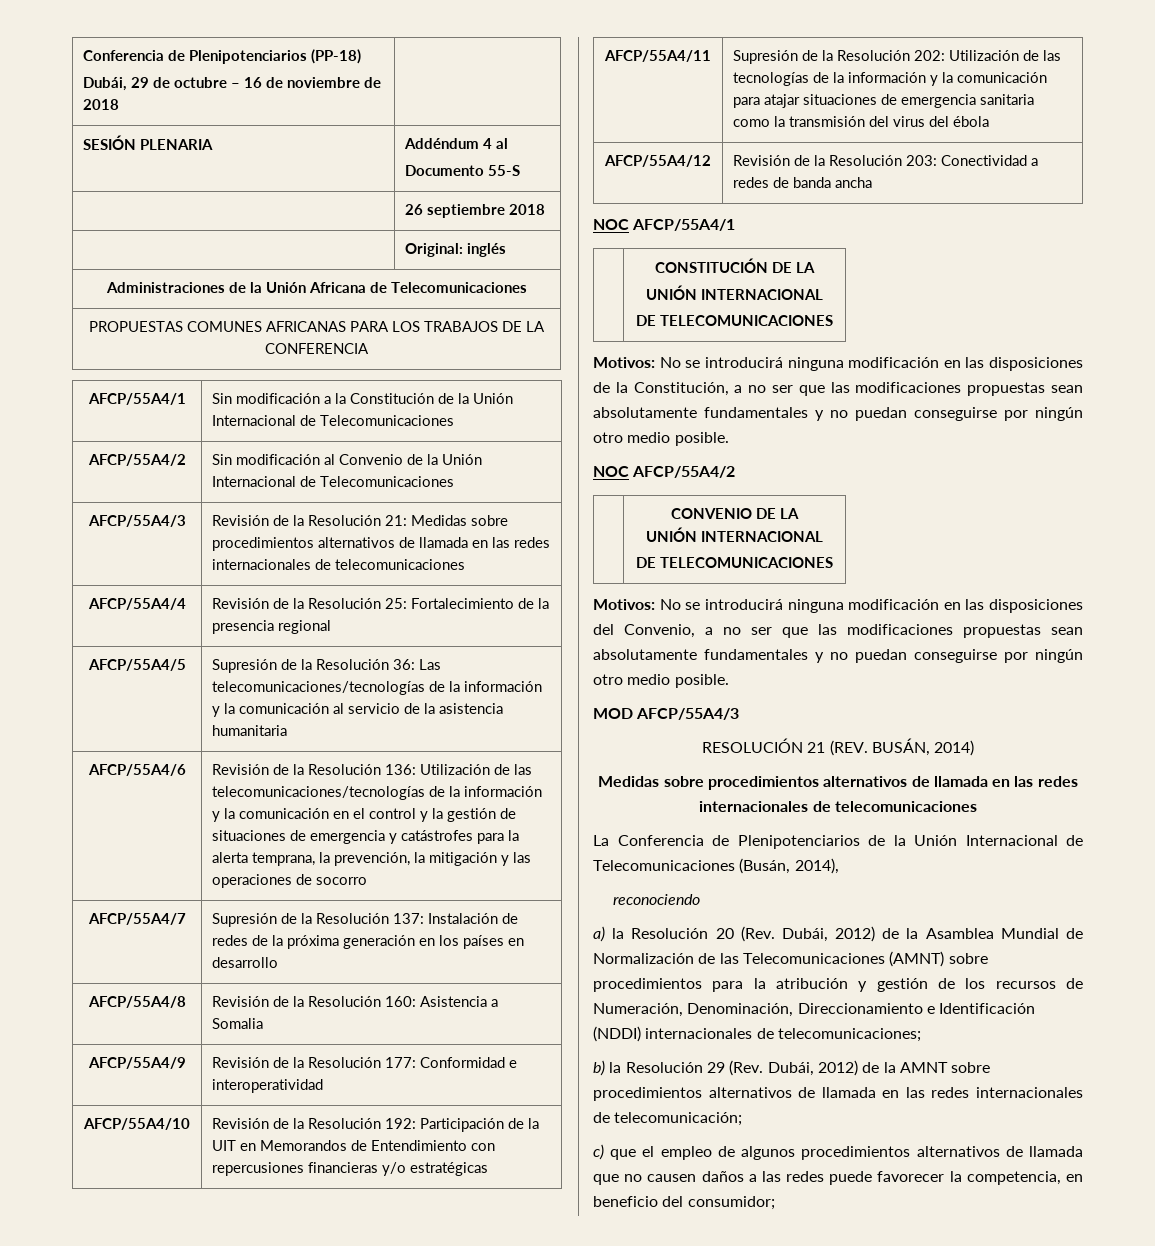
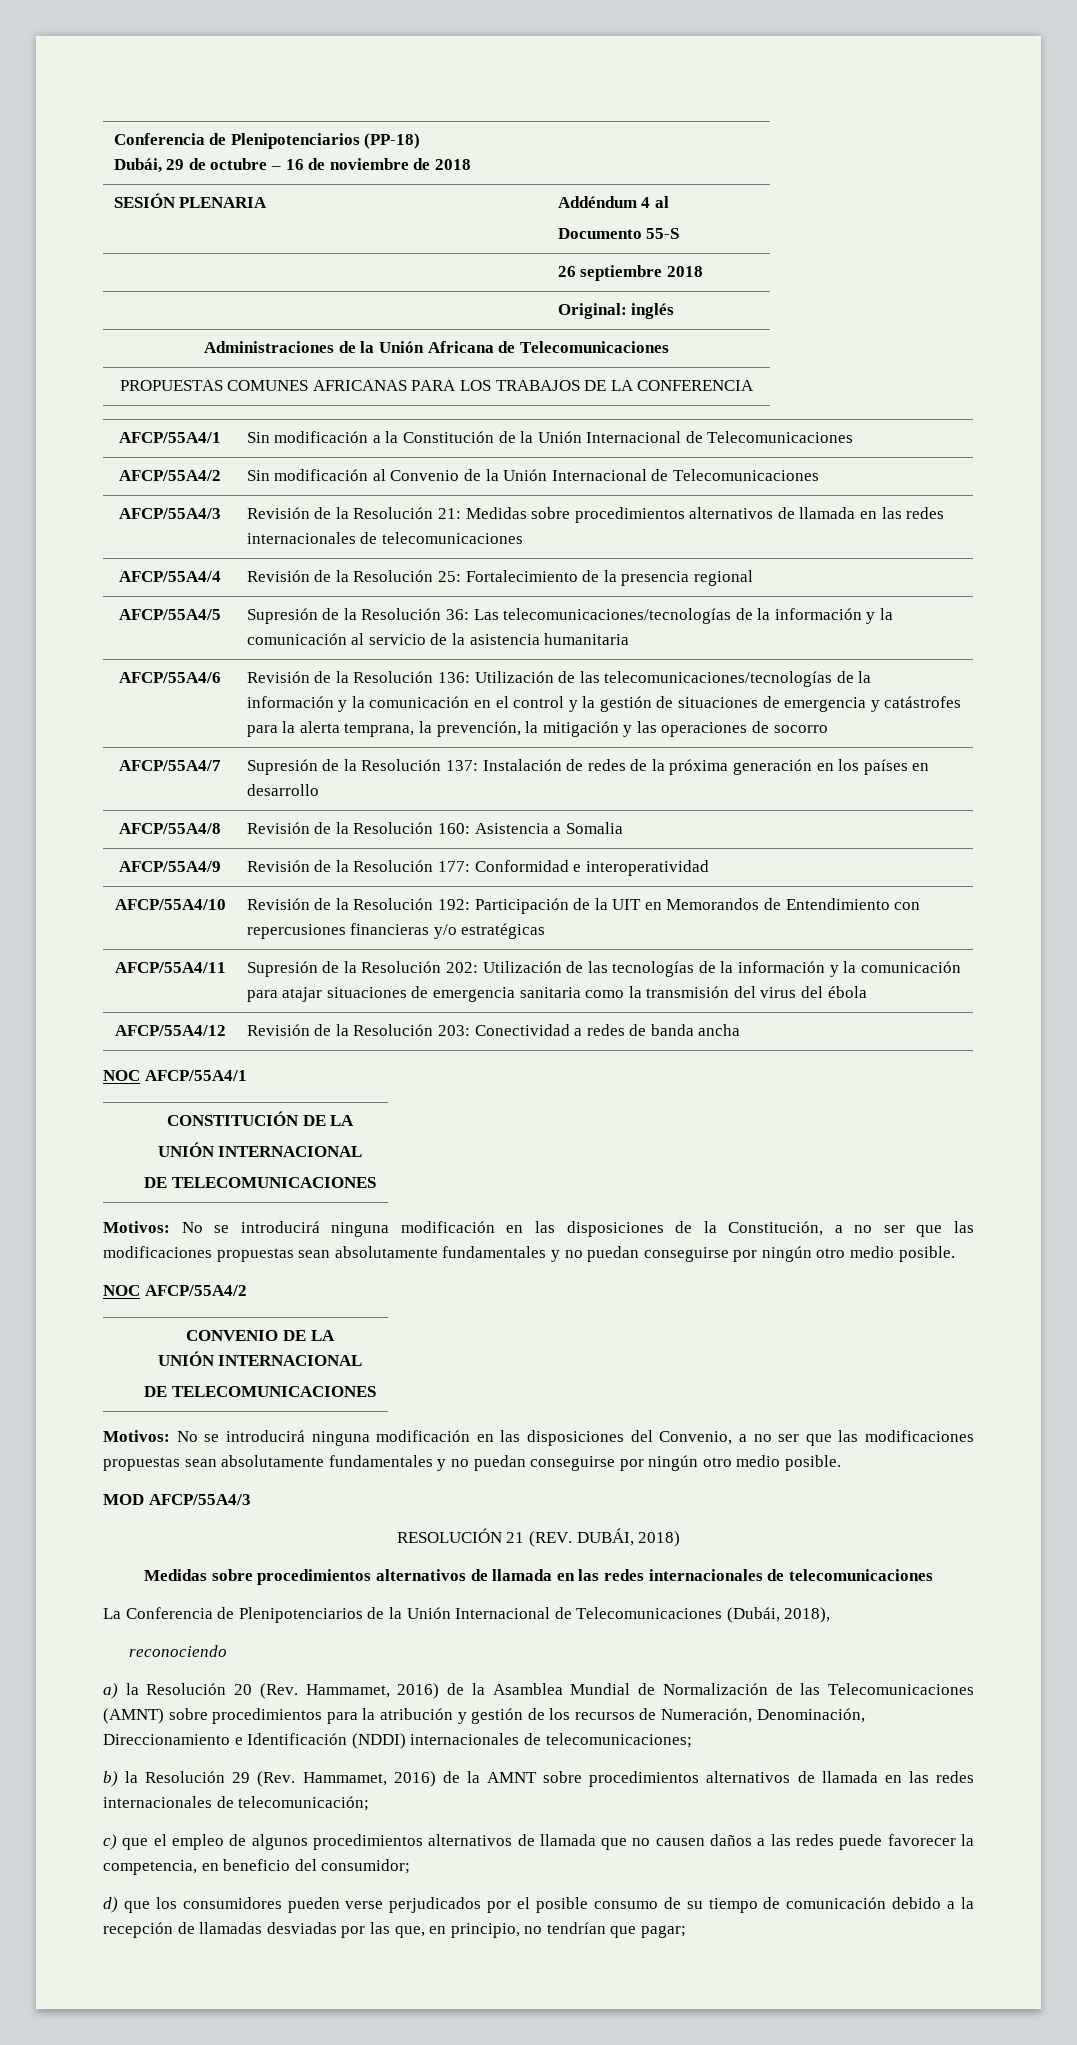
- RESOLUCIÓN 21 (REV. BUSÁN, 2014)
+ RESOLUCIÓN 21 (REV. DUBÁI, 2018)
- La Conferencia de Plenipotenciarios de la Unión Internacional de Telecomunicaciones (Busán, 2014),
+ La Conferencia de Plenipotenciarios de la Unión Internacional de Telecomunicaciones (Dubái, 2018),
- a) la Resolución 20 (Rev. Dubái, 2012) de la Asamblea Mundial de Normalización de las Telecomunicaciones (AMNT) sobre procedimientos para la atribución y gestión de los recursos de Numeración, Denominación, Direccionamiento e Identificación (NDDI) internacionales de telecomunicaciones;
+ a) la Resolución 20 (Rev. Hammamet, 2016) de la Asamblea Mundial de Normalización de las Telecomunicaciones (AMNT) sobre procedimientos para la atribución y gestión de los recursos de Numeración, Denominación, Direccionamiento e Identificación (NDDI) internacionales de telecomunicaciones;
- b) la Resolución 29 (Rev. Dubái, 2012) de la AMNT sobre procedimientos alternativos de llamada en las redes internacionales de telecomunicación;
+ b) la Resolución 29 (Rev. Hammamet, 2016) de la AMNT sobre procedimientos alternativos de llamada en las redes internacionales de telecomunicación;
+ d) que los consumidores pueden verse perjudicados por el posible consumo de su tiempo de comunicación debido a la recepción de llamadas desviadas por las que, en principio, no tendrían que pagar;

